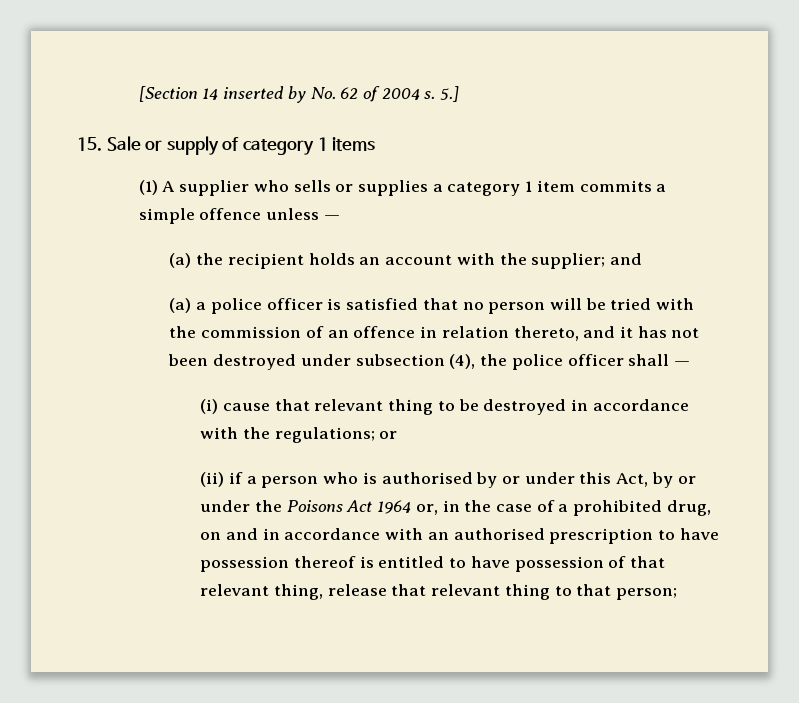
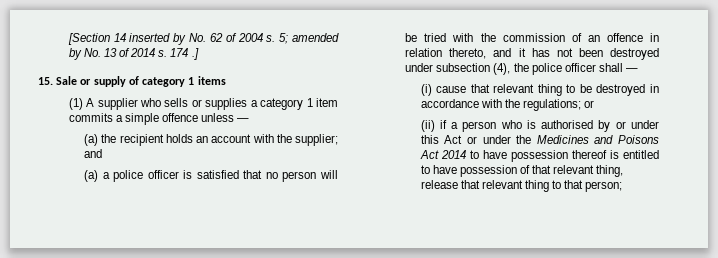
- 5.]
+ 5; amended by No. 13 of 2014 s. 174 .]
- (ii) if a person who is authorised by or under this Act, by or under the Poisons Act 1964 or, in the case of a prohibited drug, on and in accordance with an authorised prescription to have possession thereof is entitled to have possession of that relevant thing, release that relevant thing to that person;
+ (ii) if a person who is authorised by or under this Act or under the Medicines and Poisons Act 2014 to have possession thereof is entitled to have possession of that relevant thing, release that relevant thing to that person;

